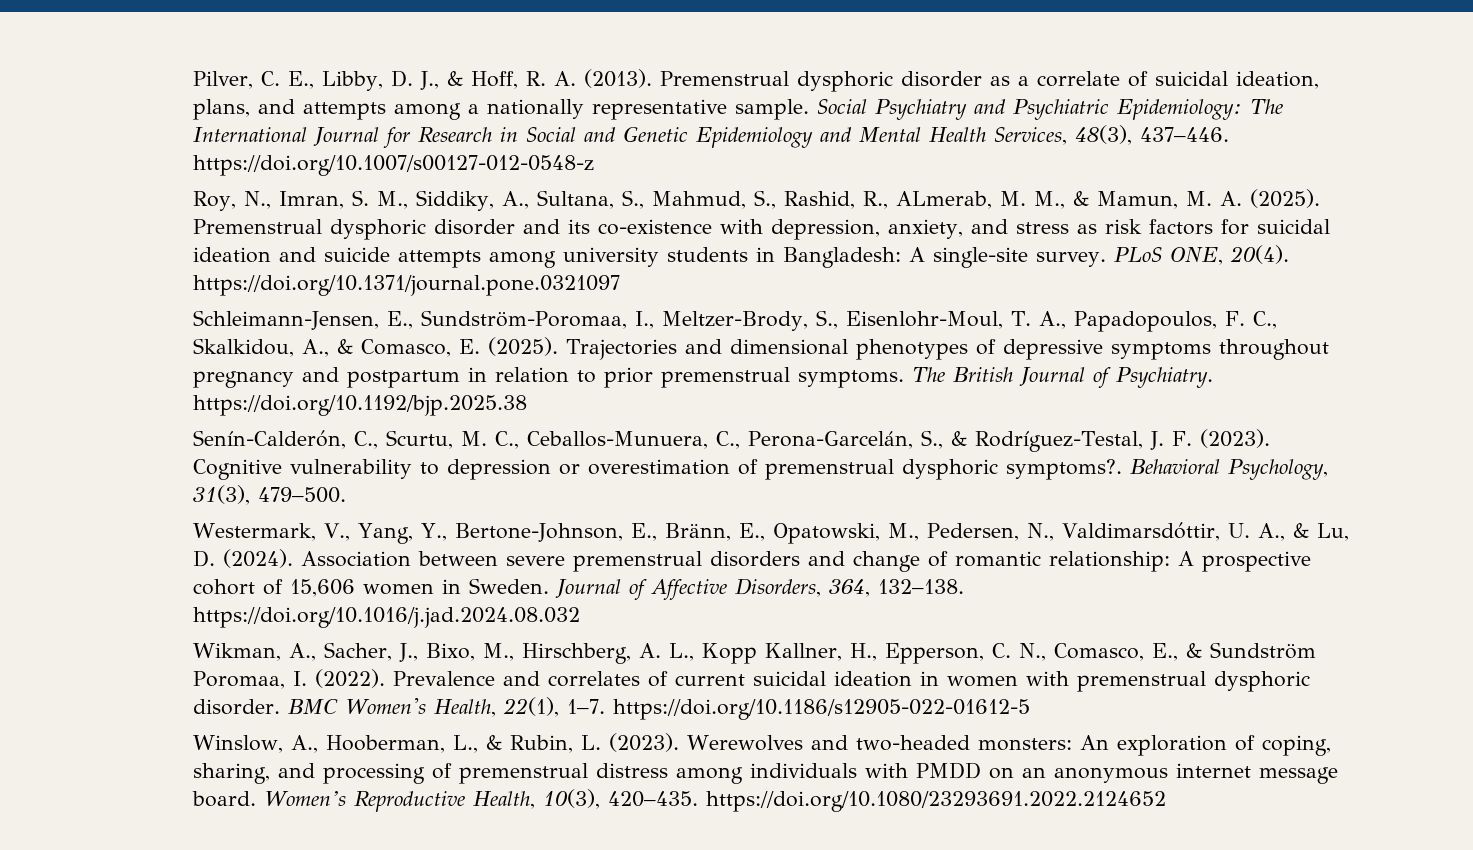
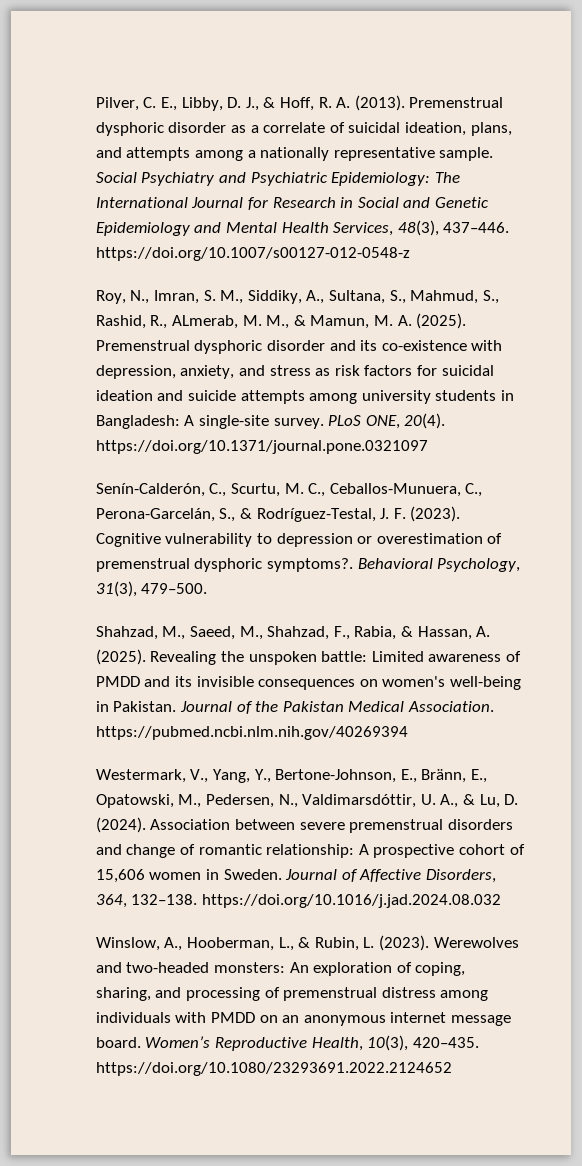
- Schleimann-Jensen, E., Sundström-Poromaa, I., Meltzer-Brody, S., Eisenlohr-Moul, T. A., Papadopoulos, F. C., Skalkidou, A., & Comasco, E. (2025). Trajectories and dimensional phenotypes of depressive symptoms throughout pregnancy and postpartum in relation to prior premenstrual symptoms. The British Journal of Psychiatry. https://doi.org/10.1192/bjp.2025.38
+ Shahzad, M., Saeed, M., Shahzad, F., Rabia, & Hassan, A. (2025). Revealing the unspoken battle: Limited awareness of PMDD and its invisible consequences on women's well-being in Pakistan. Journal of the Pakistan Medical Association. https://pubmed.ncbi.nlm.nih.gov/40269394
- Wikman, A., Sacher, J., Bixo, M., Hirschberg, A. L., Kopp Kallner, H., Epperson, C. N., Comasco, E., & Sundström Poromaa, I. (2022). Prevalence and correlates of current suicidal ideation in women with premenstrual dysphoric disorder. BMC Women's Health, 22(1), 1–7. https://doi.org/10.1186/s12905-022-01612-5

